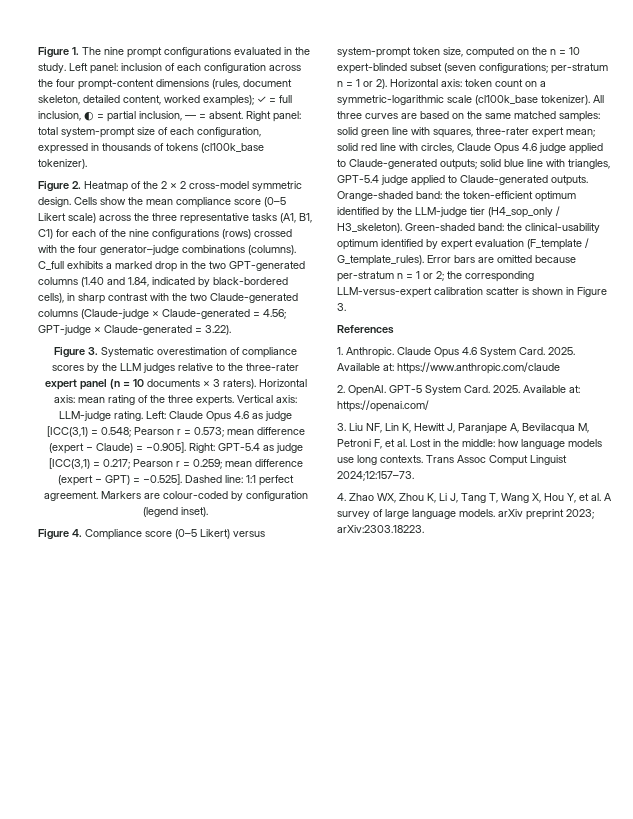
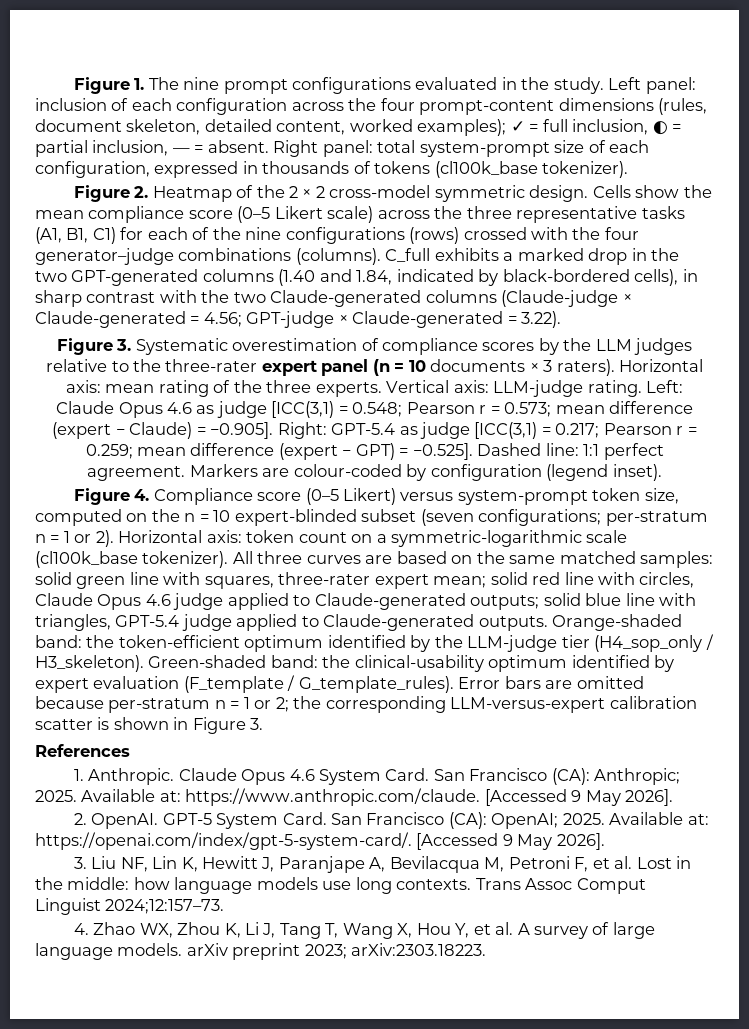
- 2025. Available at: https://www.anthropic.com/claude
+ San Francisco (CA): Anthropic; 2025. Available at: https://www.anthropic.com/claude. [Accessed 9 May 2026].
- 2025. Available at: https://openai.com/
+ San Francisco (CA): OpenAI; 2025. Available at: https://openai.com/index/gpt-5-system-card/. [Accessed 9 May 2026].

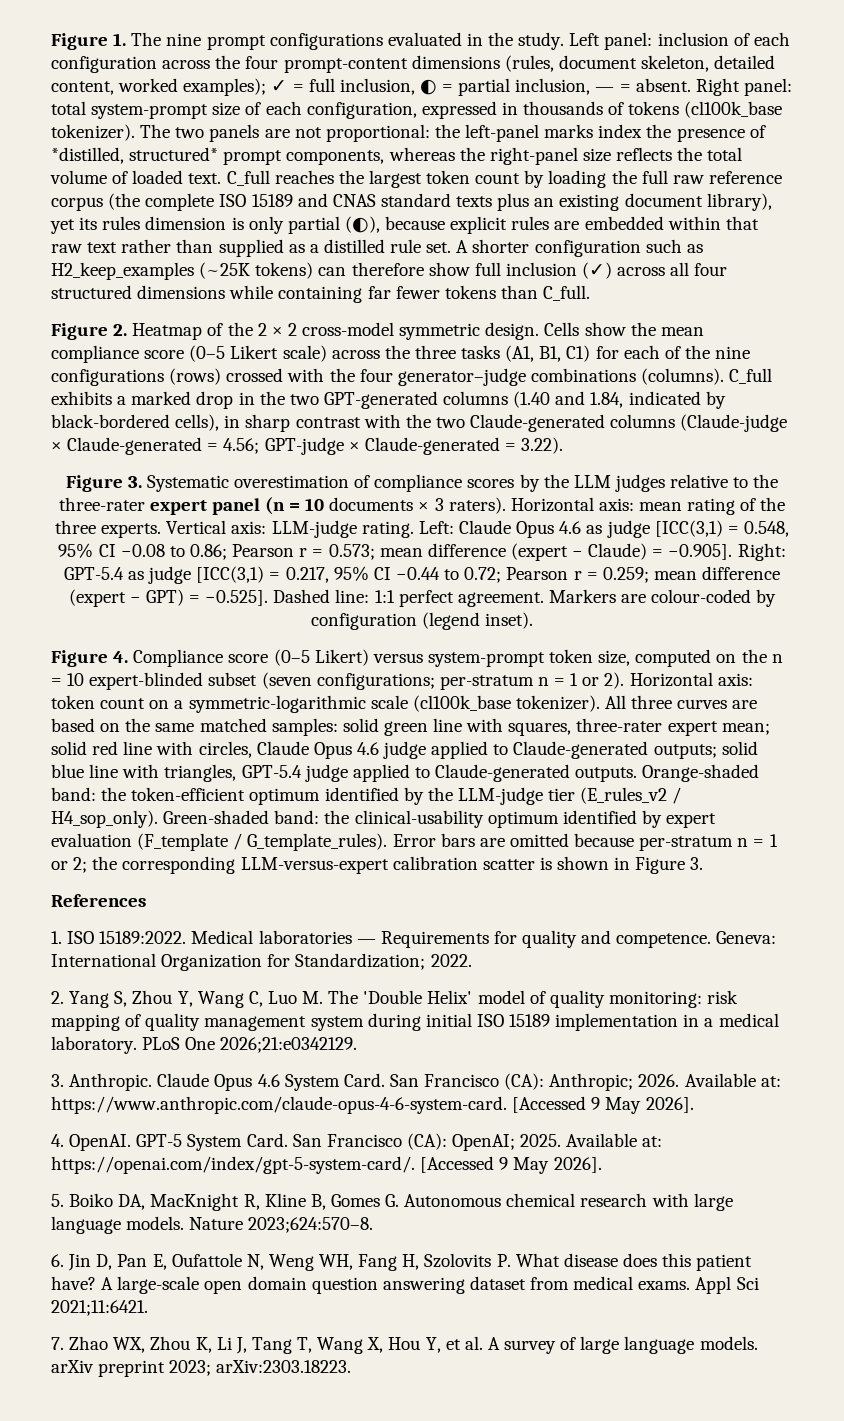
+ The two panels are not proportional: the left-panel marks index the presence of *distilled, structured* prompt components, whereas the right-panel size reflects the total volume of loaded text. C_full reaches the largest token count by loading the full raw reference corpus (the complete ISO 15189 and CNAS standard texts plus an existing document library), yet its rules dimension is only partial (◐), because explicit rules are embedded within that raw text rather than supplied as a distilled rule set. A shorter configuration such as H2_keep_examples (~25K tokens) can therefore show full inclusion (✓) across all four structured dimensions while containing far fewer tokens than C_full.
- Cells show the mean compliance score (0–5 Likert scale) across the three representative tasks (A1, B1, C1) for each of the nine configurations (rows) crossed with the four generator–judge combinations (columns).
+ Cells show the mean compliance score (0–5 Likert scale) across the three tasks (A1, B1, C1) for each of the nine configurations (rows) crossed with the four generator–judge combinations (columns).
- Left: Claude Opus 4.6 as judge [ICC(3,1) = 0.548; Pearson r = 0.573; mean difference (expert − Claude) = −0.905]. Right: GPT-5.4 as judge [ICC(3,1) = 0.217; Pearson r = 0.259; mean difference (expert − GPT) = −0.525]. Dashed line: 1:1 perfect agreement.
+ Left: Claude Opus 4.6 as judge [ICC(3,1) = 0.548, 95% CI −0.08 to 0.86; Pearson r = 0.573; mean difference (expert − Claude) = −0.905]. Right: GPT-5.4 as judge [ICC(3,1) = 0.217, 95% CI −0.44 to 0.72; Pearson r = 0.259; mean difference (expert − GPT) = −0.525]. Dashed line: 1:1 perfect agreement.
- Orange-shaded band: the token-efficient optimum identified by the LLM-judge tier (H4_sop_only / H3_skeleton).
+ Orange-shaded band: the token-efficient optimum identified by the LLM-judge tier (E_rules_v2 / H4_sop_only).
- 1. Anthropic.
+ 1. ISO 15189:2022. Medical laboratories — Requirements for quality and competence. Geneva: International Organization for Standardization; 2022.
+ 2. Yang S, Zhou Y, Wang C, Luo M. The 'Double Helix' model of quality monitoring: risk mapping of quality management system during initial ISO 15189 implementation in a medical laboratory. PLoS One 2026;21:e0342129.
+ 3. Anthropic.
- San Francisco (CA): Anthropic; 2025. Available at: https://www.anthropic.com/claude. [Accessed 9 May 2026].
- 2. OpenAI.
+ San Francisco (CA): Anthropic; 2026. Available at: https://www.anthropic.com/claude-opus-4-6-system-card. [Accessed 9 May 2026].
+ 4. OpenAI.
- 3. Liu NF, Lin K, Hewitt J, Paranjape A, Bevilacqua M, Petroni F, et al. Lost in the middle: how language models use long contexts. Trans Assoc Comput Linguist 2024;12:157–73.
- 4. Zhao WX, Zhou K, Li J, Tang T, Wang X, Hou Y, et al. A survey of large language models. arXiv preprint 2023; arXiv:2303.18223.
+ 5. Boiko DA, MacKnight R, Kline B, Gomes G. Autonomous chemical research with large language models. Nature 2023;624:570–8.
+ 6. Jin D, Pan E, Oufattole N, Weng WH, Fang H, Szolovits P. What disease does this patient have? A large-scale open domain question answering dataset from medical exams. Appl Sci 2021;11:6421.
+ 7. Zhao WX, Zhou K, Li J, Tang T, Wang X, Hou Y, et al. A survey of large language models. arXiv preprint 2023; arXiv:2303.18223.

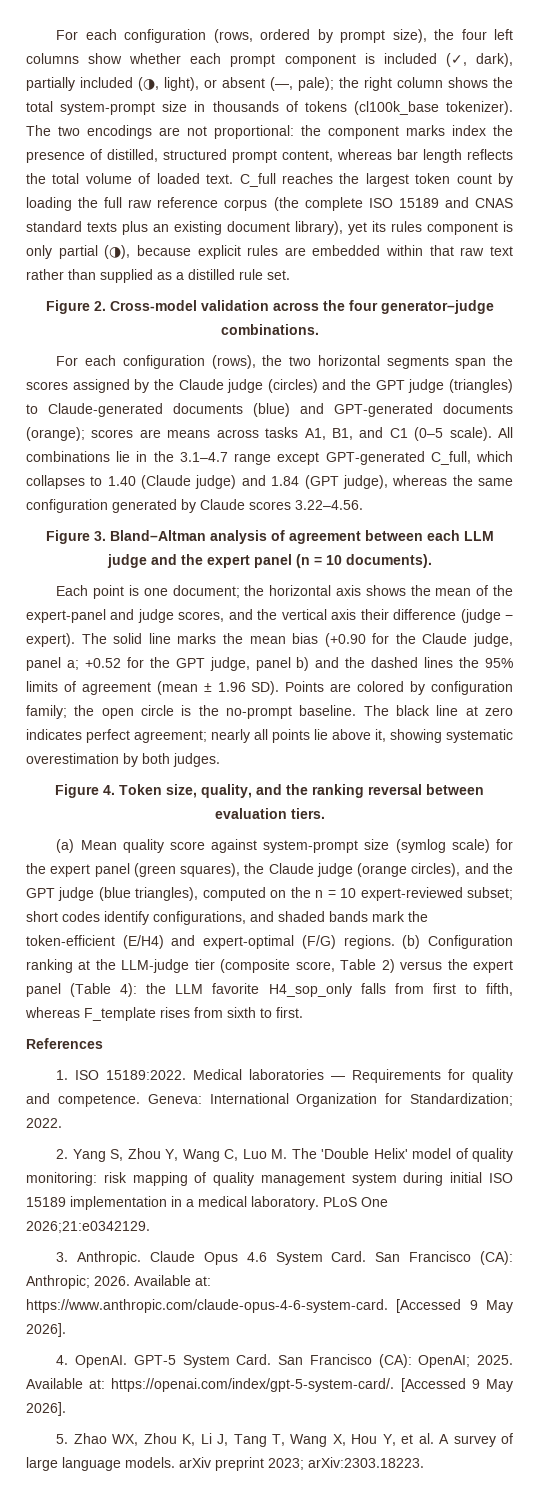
- Figure 1. The nine prompt configurations evaluated in the study. Left panel: inclusion of each configuration across the four prompt-content dimensions (rules, document skeleton, detailed content, worked examples); ✓ = full inclusion, ◐ = partial inclusion, — = absent. Right panel: total system-prompt size of each configuration, expressed in thousands of tokens (cl100k_base tokenizer).
+ For each configuration (rows, ordered by prompt size), the four left columns show whether each prompt component is included (✓, dark), partially included (◑, light), or absent (—, pale); the right column shows the total system-prompt size in thousands of tokens (cl100k_base tokenizer).
- The two panels are not proportional: the left-panel marks index the presence of *distilled, structured* prompt components, whereas the right-panel size reflects the total volume of loaded text.
+ The two encodings are not proportional: the component marks index the presence of distilled, structured prompt content, whereas bar length reflects the total volume of loaded text.
- C_full reaches the largest token count by loading the full raw reference corpus (the complete ISO 15189 and CNAS standard texts plus an existing document library), yet its rules dimension is only partial (◐), because explicit rules are embedded within that raw text rather than supplied as a distilled rule set. A shorter configuration such as H2_keep_examples (~25K tokens) can therefore show full inclusion (✓) across all four structured dimensions while containing far fewer tokens than C_full.
- Figure 2. Heatmap of the 2 × 2 cross-model symmetric design. Cells show the mean compliance score (0–5 Likert scale) across the three tasks (A1, B1, C1) for each of the nine configurations (rows) crossed with the four generator–judge combinations (columns). C_full exhibits a marked drop in the two GPT-generated columns (1.40 and 1.84, indicated by black-bordered cells), in sharp contrast with the two Claude-generated columns (Claude-judge × Claude-generated = 4.56; GPT-judge × Claude-generated = 3.22).
- Figure 3. Systematic overestimation of compliance scores by the LLM judges relative to the three-rater expert panel (n = 10 documents × 3 raters). Horizontal axis: mean rating of the three experts. Vertical axis: LLM-judge rating. Left: Claude Opus 4.6 as judge [ICC(3,1) = 0.548, 95% CI −0.08 to 0.86; Pearson r = 0.573; mean difference (expert − Claude) = −0.905]. Right: GPT-5.4 as judge [ICC(3,1) = 0.217, 95% CI −0.44 to 0.72; Pearson r = 0.259; mean difference (expert − GPT) = −0.525]. Dashed line: 1:1 perfect agreement. Markers are colour-coded by configuration (legend inset).
- Figure 4. Compliance score (0–5 Likert) versus system-prompt token size, computed on the n = 10 expert-blinded subset (seven configurations; per-stratum n = 1 or 2). Horizontal axis: token count on a symmetric-logarithmic scale (cl100k_base tokenizer). All three curves are based on the same matched samples: solid green line with squares, three-rater expert mean; solid red line with circles, Claude Opus 4.6 judge applied to Claude-generated outputs; solid blue line with triangles, GPT-5.4 judge applied to Claude-generated outputs. Orange-shaded band: the token-efficient optimum identified by the LLM-judge tier (E_rules_v2 / H4_sop_only). Green-shaded band: the clinical-usability optimum identified by expert evaluation (F_template / G_template_rules). Error bars are omitted because per-stratum n = 1 or 2; the corresponding LLM-versus-expert calibration scatter is shown in Figure 3.
+ C_full reaches the largest token count by loading the full raw reference corpus (the complete ISO 15189 and CNAS standard texts plus an existing document library), yet its rules component is only partial (◑), because explicit rules are embedded within that raw text rather than supplied as a distilled rule set.
+ Figure 2. Cross-model validation across the four generator–judge combinations.
+ For each configuration (rows), the two horizontal segments span the scores assigned by the Claude judge (circles) and the GPT judge (triangles) to Claude-generated documents (blue) and GPT-generated documents (orange); scores are means across tasks A1, B1, and C1 (0–5 scale). All combinations lie in the 3.1–4.7 range except GPT-generated C_full, which collapses to 1.40 (Claude judge) and 1.84 (GPT judge), whereas the same configuration generated by Claude scores 3.22–4.56.
+ Figure 3. Bland–Altman analysis of agreement between each LLM judge and the expert panel (n = 10 documents).
+ Each point is one document; the horizontal axis shows the mean of the expert-panel and judge scores, and the vertical axis their difference (judge − expert). The solid line marks the mean bias (+0.90 for the Claude judge, panel a; +0.52 for the GPT judge, panel b) and the dashed lines the 95% limits of agreement (mean ± 1.96 SD). Points are colored by configuration family; the open circle is the no-prompt baseline. The black line at zero indicates perfect agreement; nearly all points lie above it, showing systematic overestimation by both judges.
+ Figure 4. Token size, quality, and the ranking reversal between evaluation tiers.
+ (a) Mean quality score against system-prompt size (symlog scale) for the expert panel (green squares), the Claude judge (orange circles), and the GPT judge (blue triangles), computed on the n = 10 expert-reviewed subset; short codes identify configurations, and shaded bands mark the token-efficient (E/H4) and expert-optimal (F/G) regions. (b) Configuration ranking at the LLM-judge tier (composite score, Table 2) versus the expert panel (Table 4): the LLM favorite H4_sop_only falls from first to fifth, whereas F_template rises from sixth to first.
- 5. Boiko DA, MacKnight R, Kline B, Gomes G. Autonomous chemical research with large language models. Nature 2023;624:570–8.
- 6. Jin D, Pan E, Oufattole N, Weng WH, Fang H, Szolovits P. What disease does this patient have? A large-scale open domain question answering dataset from medical exams. Appl Sci 2021;11:6421.
- 7. Zhao WX, Zhou K, Li J, Tang T, Wang X, Hou Y, et al. A survey of large language models. arXiv preprint 2023; arXiv:2303.18223.
+ 5. Zhao WX, Zhou K, Li J, Tang T, Wang X, Hou Y, et al. A survey of large language models. arXiv preprint 2023; arXiv:2303.18223.

